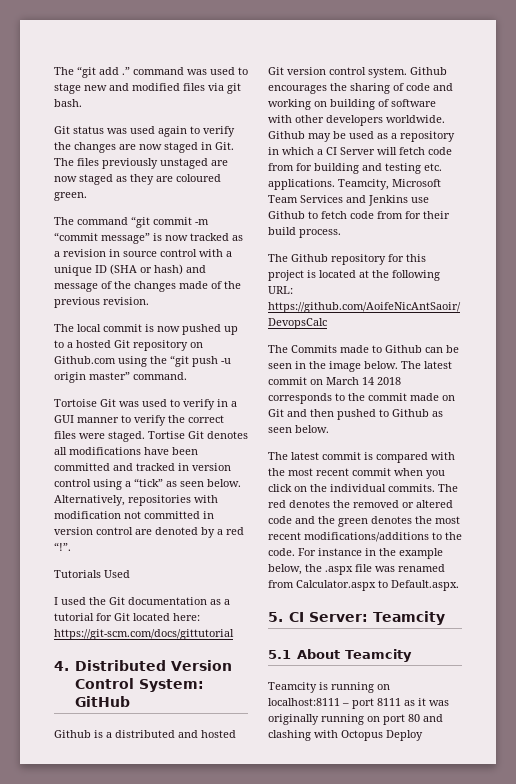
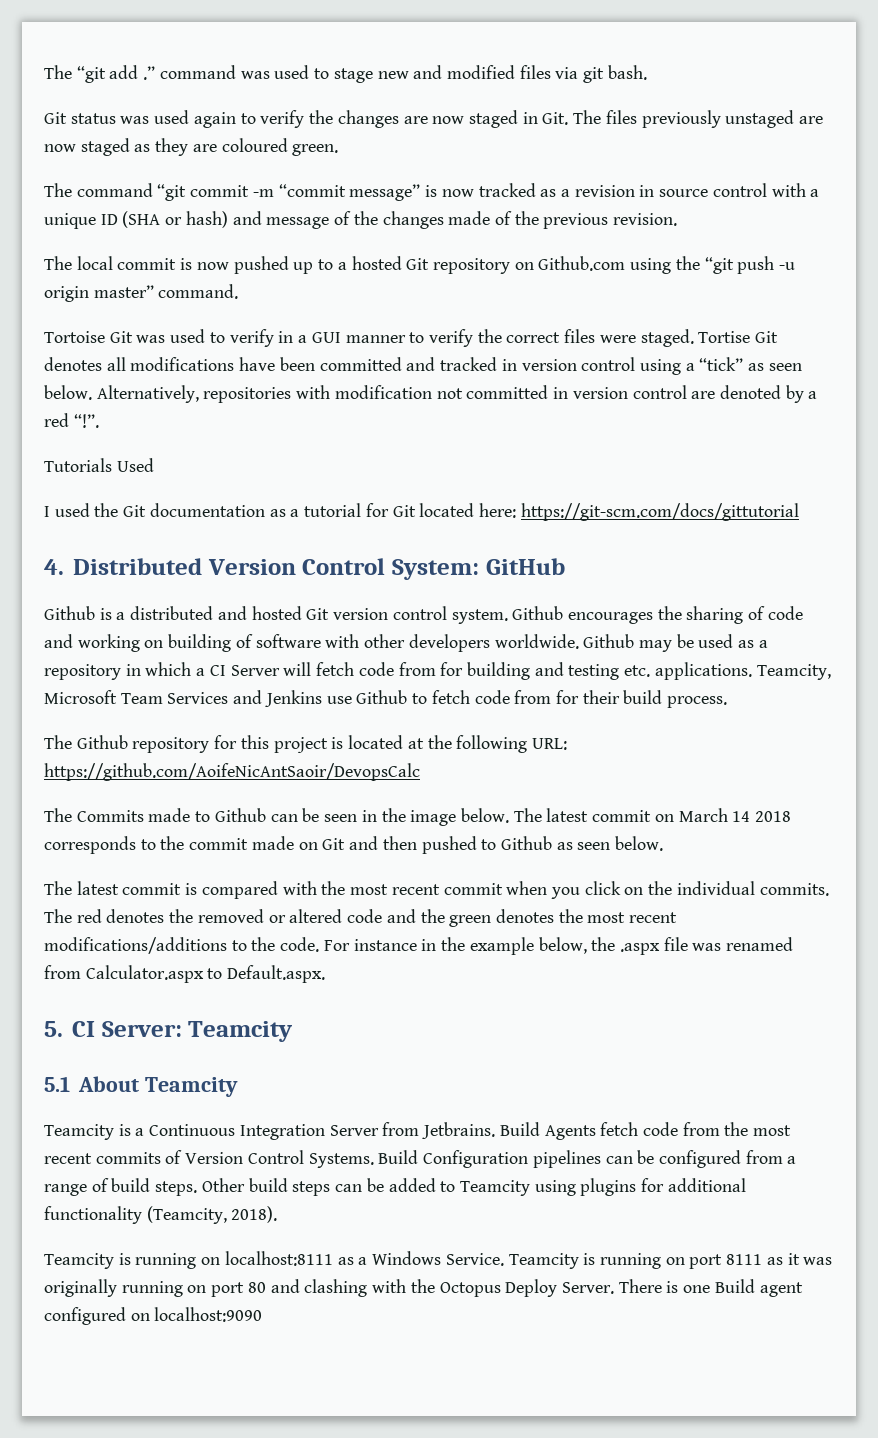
+ Teamcity is a Continuous Integration Server from Jetbrains. Build Agents fetch code from the most recent commits of Version Control Systems. Build Configuration pipelines can be configured from a range of build steps. Other build steps can be added to Teamcity using plugins for additional functionality (Teamcity, 2018).
- Teamcity is running on localhost:8111 – port 8111 as it was originally running on port 80 and clashing with Octopus Deploy
+ Teamcity is running on localhost:8111 as a Windows Service. Teamcity is running on port 8111 as it was originally running on port 80 and clashing with the Octopus Deploy Server. There is one Build agent configured on localhost:9090

